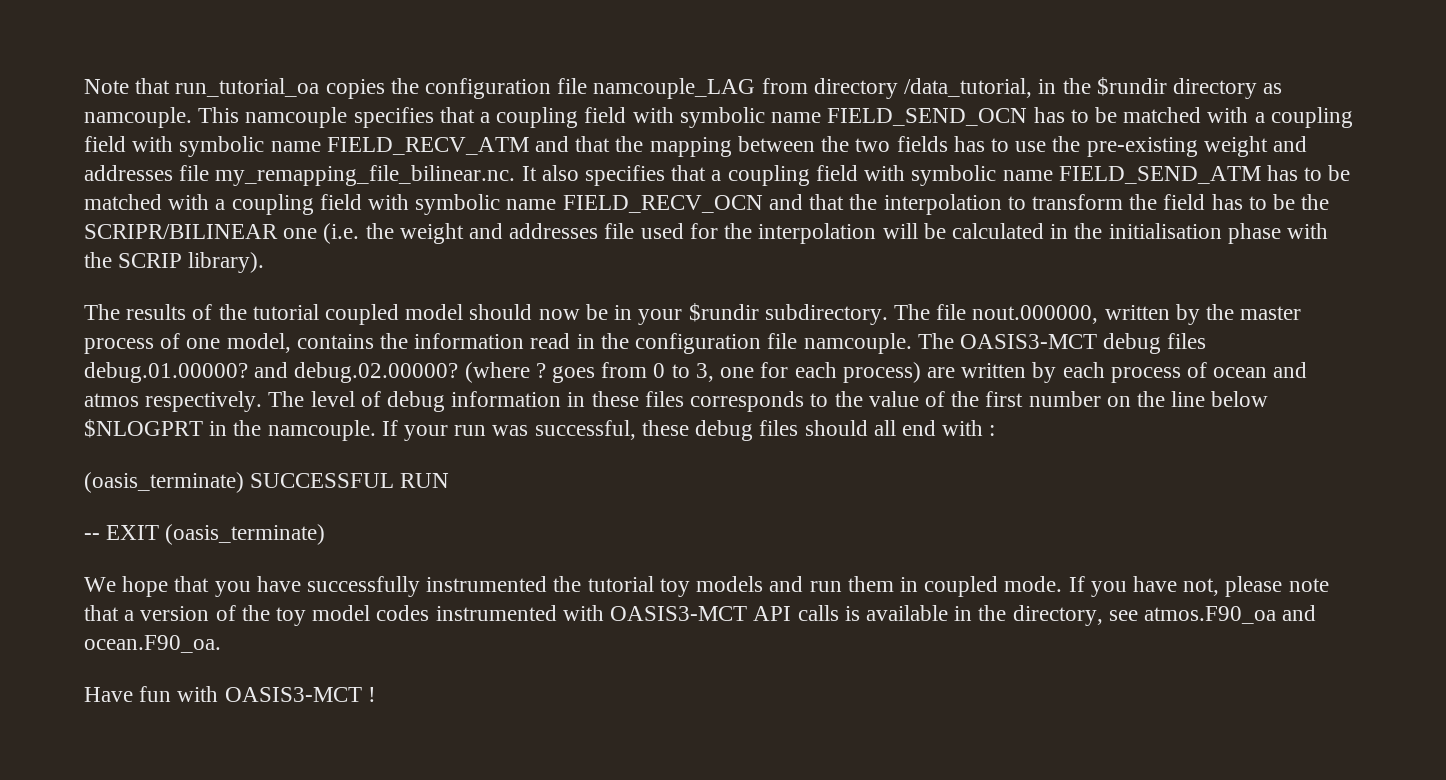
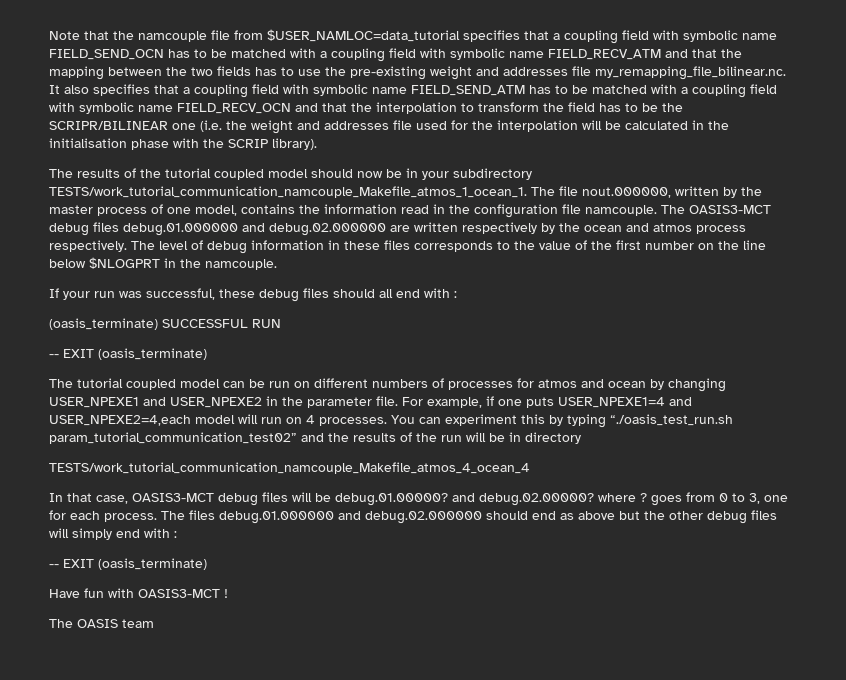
- Note that run_tutorial_oa copies the configuration file namcouple_LAG from directory /data_tutorial, in the $rundir directory as namcouple. This namcouple specifies that a coupling field with symbolic name FIELD_SEND_OCN has to be matched with a coupling field with symbolic name FIELD_RECV_ATM and that the mapping between the two fields has to use the pre-existing weight and addresses file my_remapping_file_bilinear.nc. It also specifies that a coupling field with symbolic name FIELD_SEND_ATM has to be matched with a coupling field with symbolic name FIELD_RECV_OCN and that the interpolation to transform the field has to be the SCRIPR/BILINEAR one (i.e. the weight and addresses file used for the interpolation will be calculated in the initialisation phase with the SCRIP library).
+ Note that the namcouple file from $USER_NAMLOC=data_tutorial specifies that a coupling field with symbolic name FIELD_SEND_OCN has to be matched with a coupling field with symbolic name FIELD_RECV_ATM and that the mapping between the two fields has to use the pre-existing weight and addresses file my_remapping_file_bilinear.nc. It also specifies that a coupling field with symbolic name FIELD_SEND_ATM has to be matched with a coupling field with symbolic name FIELD_RECV_OCN and that the interpolation to transform the field has to be the SCRIPR/BILINEAR one (i.e. the weight and addresses file used for the interpolation will be calculated in the initialisation phase with the SCRIP library).
- The results of the tutorial coupled model should now be in your $rundir subdirectory.
+ The results of the tutorial coupled model should now be in your subdirectory TESTS/work_tutorial_communication_namcouple_Makefile_atmos_1_ocean_1.
- The OASIS3-MCT debug files debug.01.00000? and debug.02.00000? (where ? goes from 0 to 3, one for each process) are written by each process of ocean and atmos respectively.
+ The OASIS3-MCT debug files debug.01.000000 and debug.02.000000 are written respectively by the ocean and atmos process respectively.
- The level of debug information in these files corresponds to the value of the first number on the line below $NLOGPRT in the namcouple. If your run was successful, these debug files should all end with :
+ The level of debug information in these files corresponds to the value of the first number on the line below $NLOGPRT in the namcouple.
+ If your run was successful, these debug files should all end with :
- We hope that you have successfully instrumented the tutorial toy models and run them in coupled mode. If you have not, please note that a version of the toy model codes instrumented with OASIS3-MCT API calls is available in the directory, see atmos.F90_oa and ocean.F90_oa.
+ The tutorial coupled model can be run on different numbers of processes for atmos and ocean by changing USER_NPEXE1 and USER_NPEXE2 in the parameter file. For example, if one puts USER_NPEXE1=4 and USER_NPEXE2=4,each model will run on 4 processes. You can experiment this by typing “./oasis_test_run.sh param_tutorial_communication_test02” and the results of the run will be in directory
+ TESTS/work_tutorial_communication_namcouple_Makefile_atmos_4_ocean_4
+ In that case, OASIS3-MCT debug files will be debug.01.00000? and debug.02.00000? where ? goes from 0 to 3, one for each process. The files debug.01.000000 and debug.02.000000 should end as above but the other debug files will simply end with :
+ -- EXIT (oasis_terminate)
+ The OASIS team

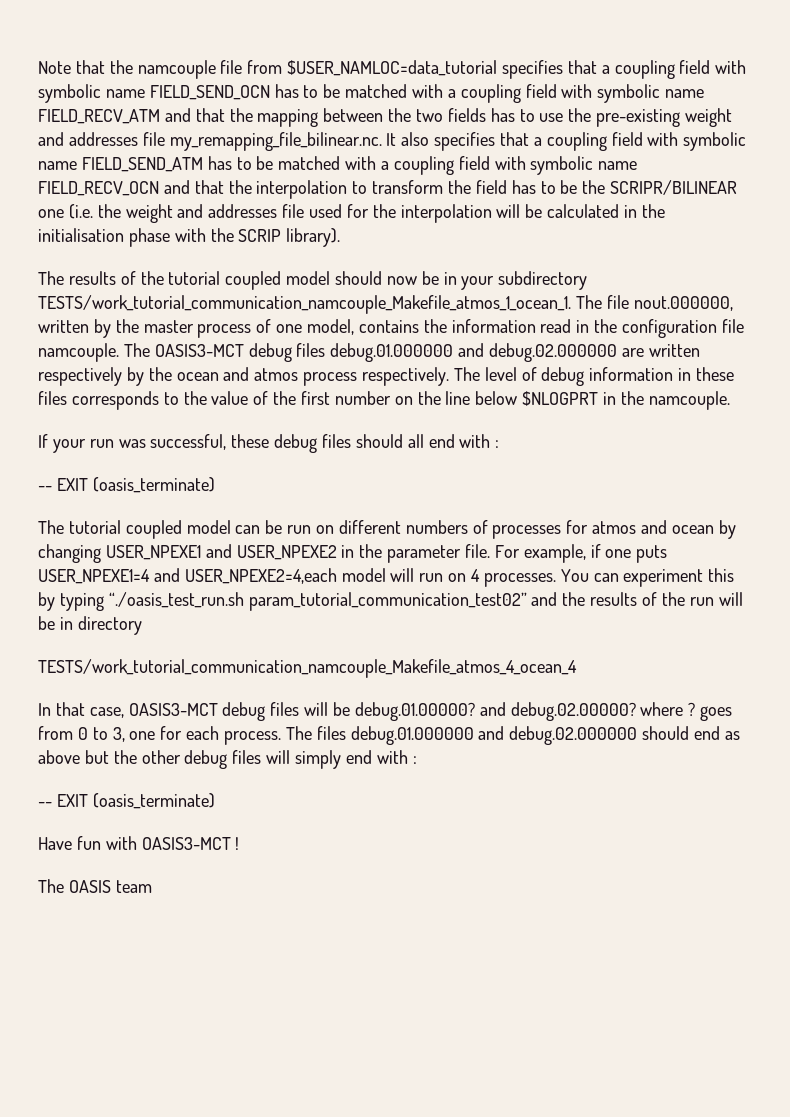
- (oasis_terminate) SUCCESSFUL RUN

